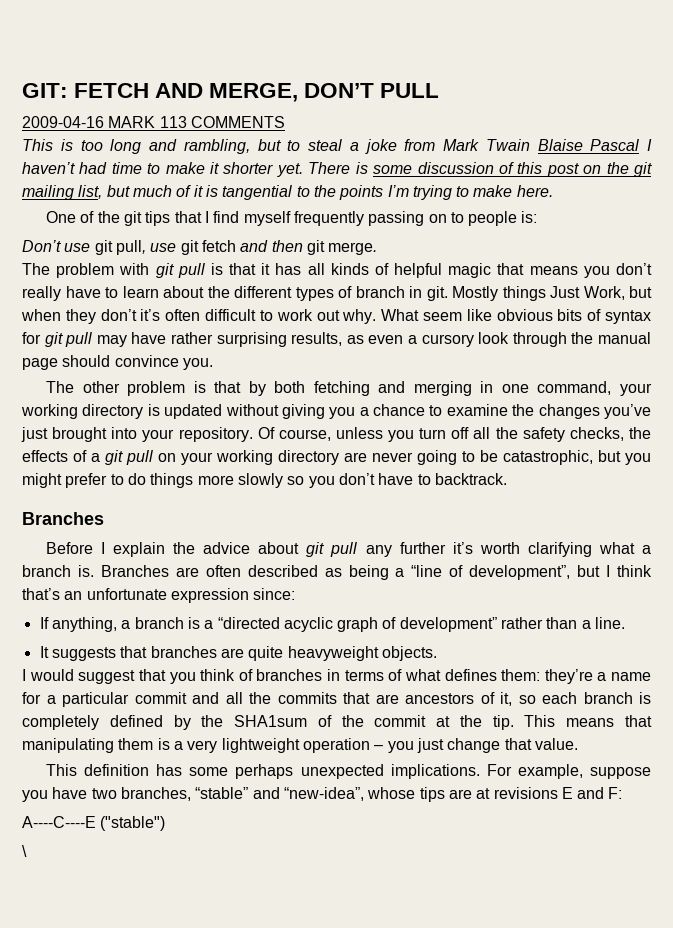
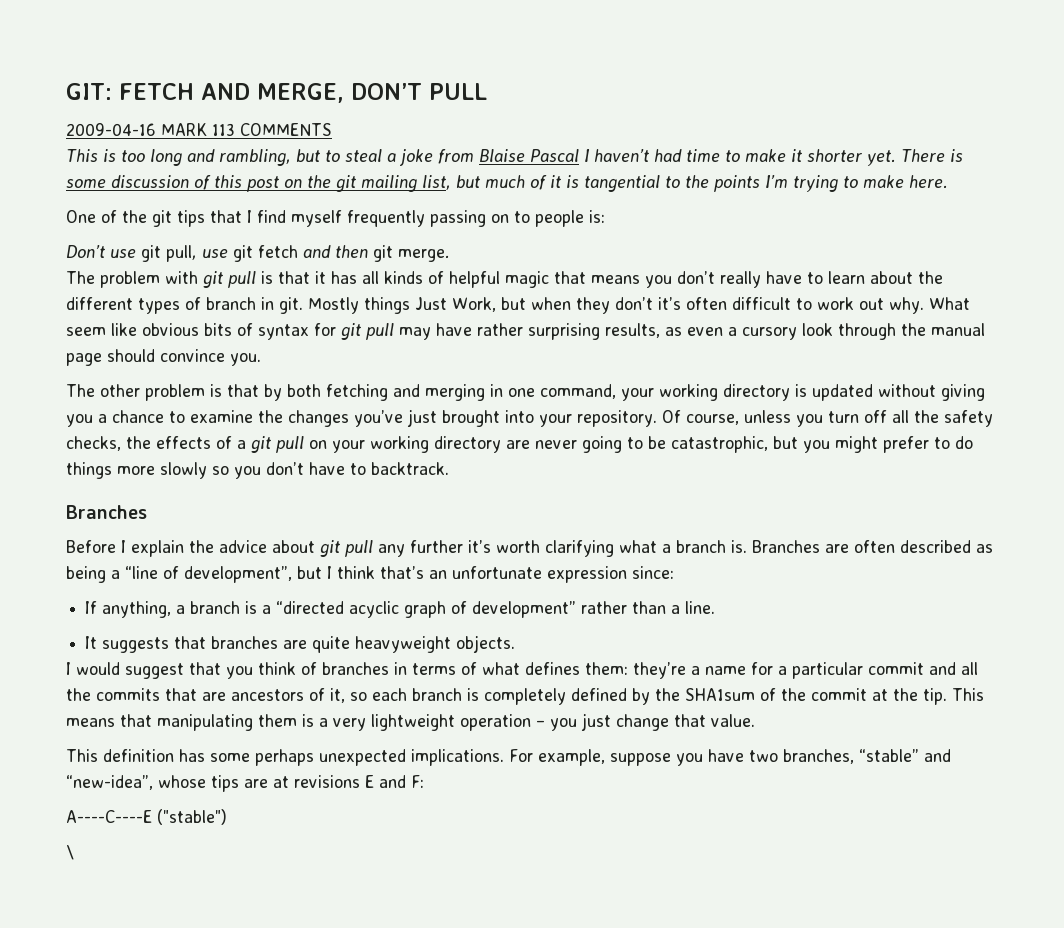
- This is too long and rambling, but to steal a joke from Mark Twain Blaise Pascal I haven’t had time to make it shorter yet.
+ This is too long and rambling, but to steal a joke from Blaise Pascal I haven’t had time to make it shorter yet.

